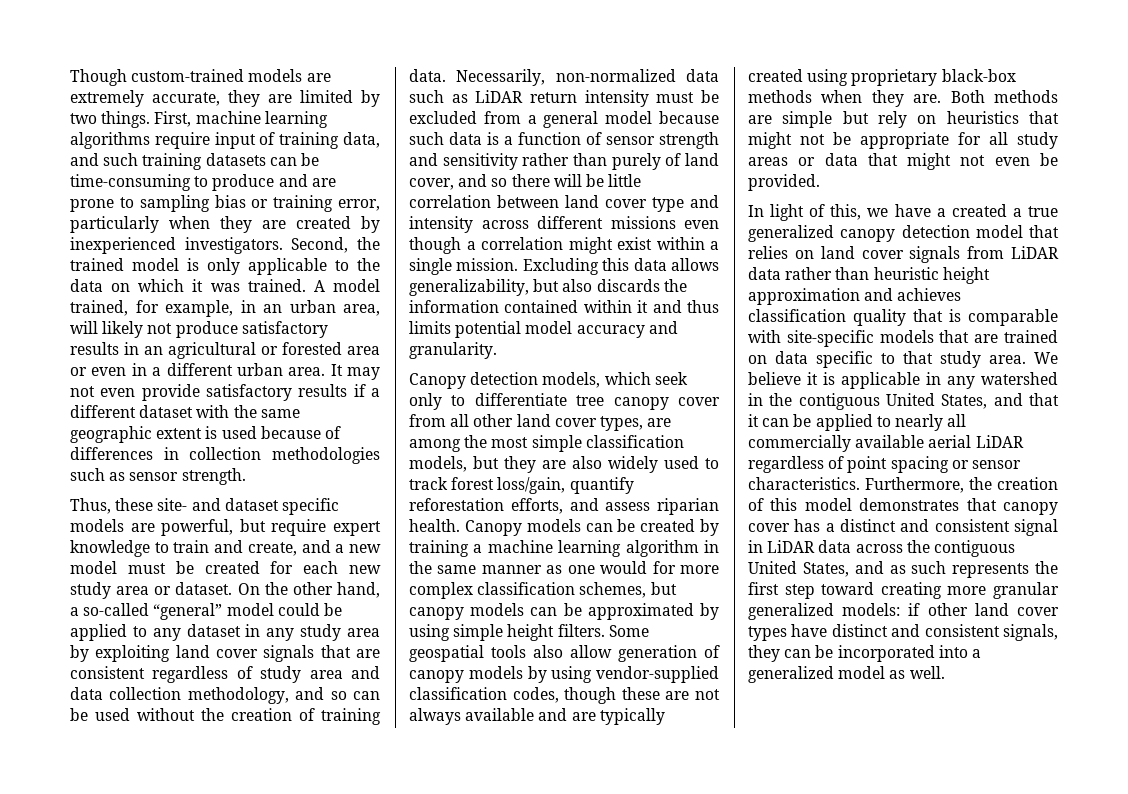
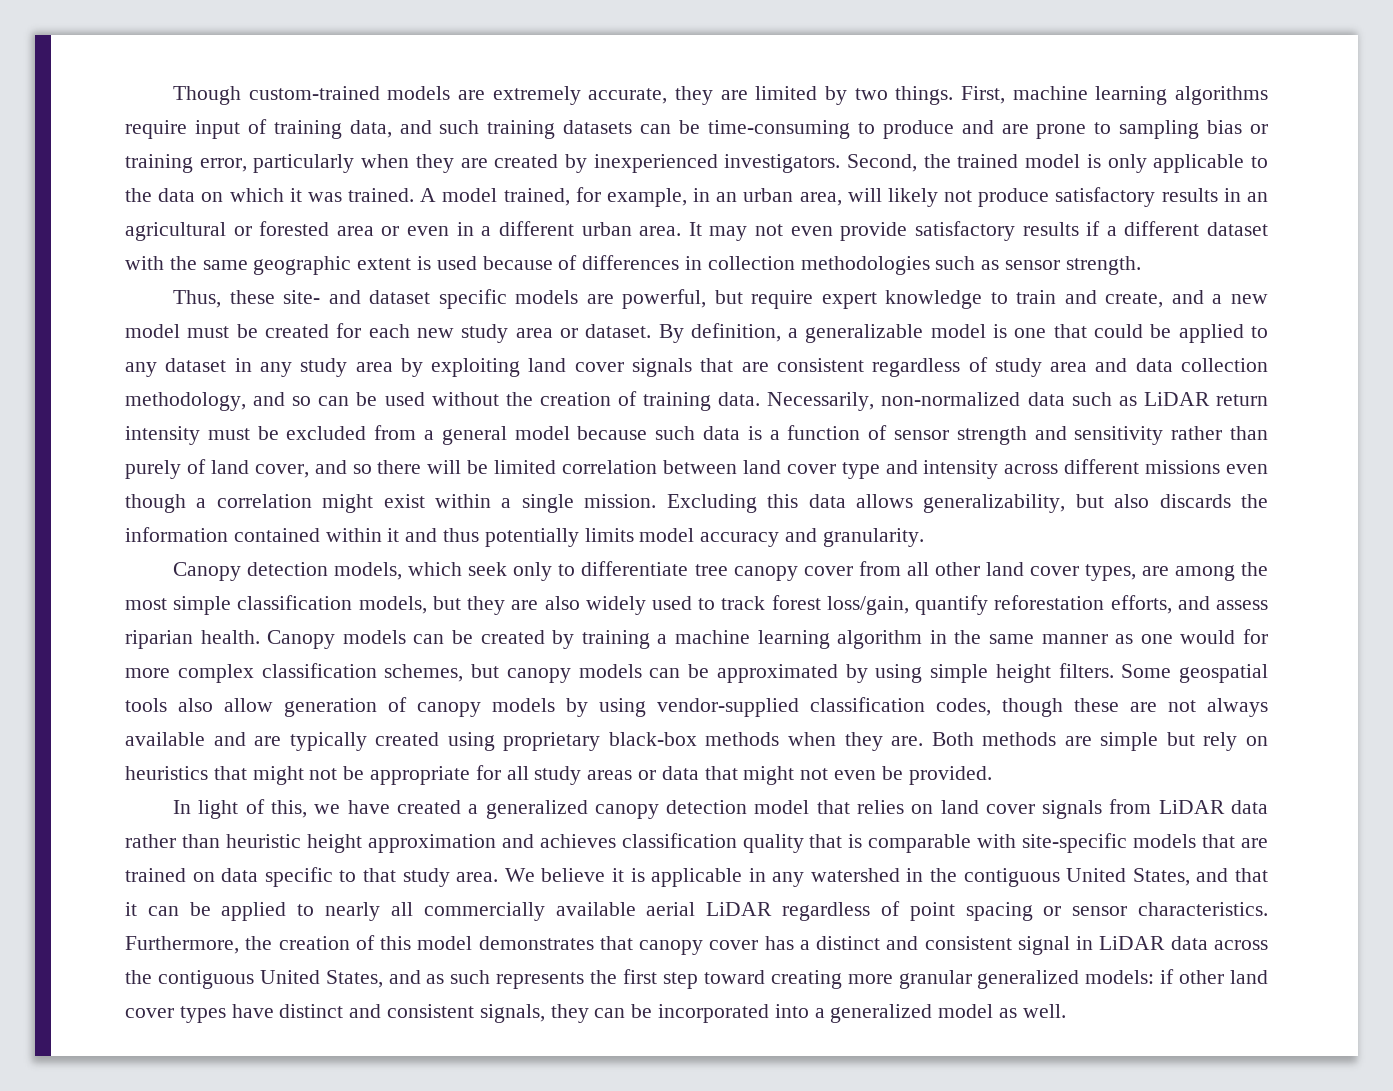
- On the other hand, a so-called “general” model could be applied to any dataset in any study area by exploiting land cover signals that are consistent regardless of study area and data collection methodology, and so can be used without the creation of training data.
+ By definition, a generalizable model is one that could be applied to any dataset in any study area by exploiting land cover signals that are consistent regardless of study area and data collection methodology, and so can be used without the creation of training data.
- Necessarily, non-normalized data such as LiDAR return intensity must be excluded from a general model because such data is a function of sensor strength and sensitivity rather than purely of land cover, and so there will be little correlation between land cover type and intensity across different missions even though a correlation might exist within a single mission.
+ Necessarily, non-normalized data such as LiDAR return intensity must be excluded from a general model because such data is a function of sensor strength and sensitivity rather than purely of land cover, and so there will be limited correlation between land cover type and intensity across different missions even though a correlation might exist within a single mission.
- Excluding this data allows generalizability, but also discards the information contained within it and thus limits potential model accuracy and granularity.
+ Excluding this data allows generalizability, but also discards the information contained within it and thus potentially limits model accuracy and granularity.
- In light of this, we have a created a true generalized canopy detection model that relies on land cover signals from LiDAR data rather than heuristic height approximation and achieves classification quality that is comparable with site-specific models that are trained on data specific to that study area.
+ In light of this, we have created a generalized canopy detection model that relies on land cover signals from LiDAR data rather than heuristic height approximation and achieves classification quality that is comparable with site-specific models that are trained on data specific to that study area.

